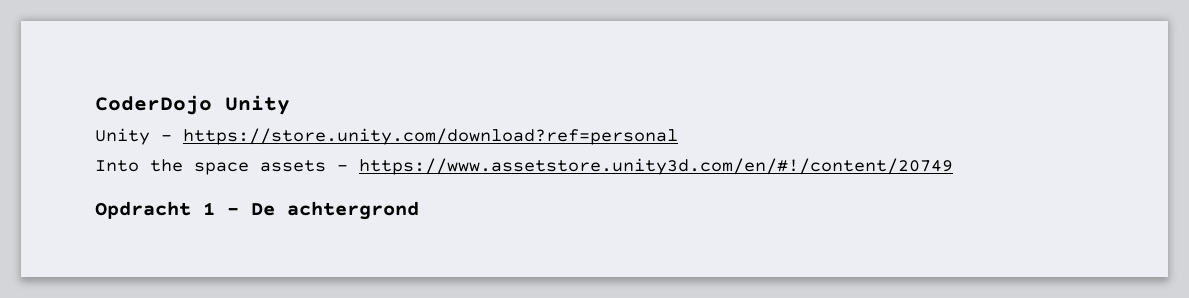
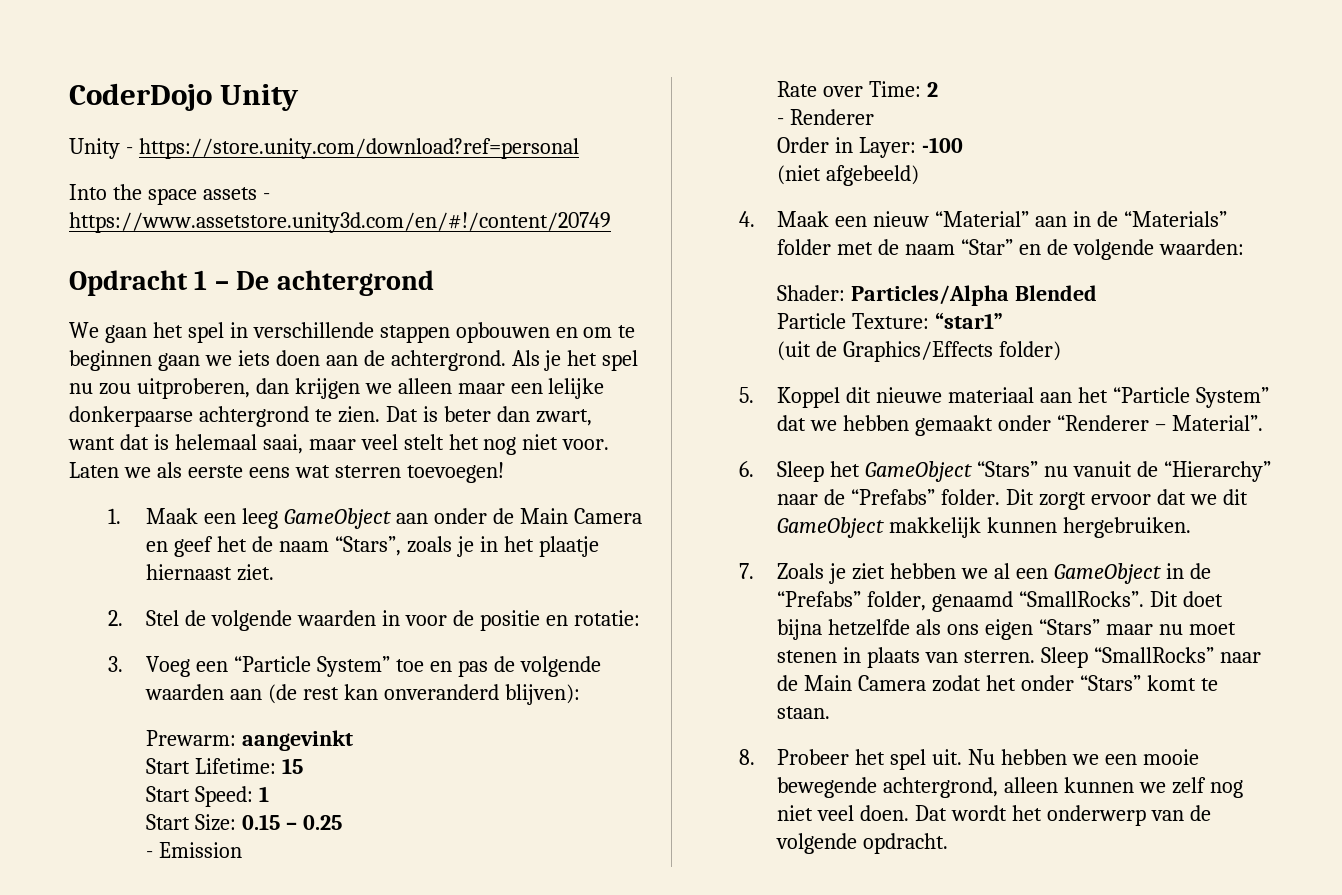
+ We gaan het spel in verschillende stappen opbouwen en om te beginnen gaan we iets doen aan de achtergrond. Als je het spel nu zou uitproberen, dan krijgen we alleen maar een lelijke donkerpaarse achtergrond te zien. Dat is beter dan zwart, want dat is helemaal saai, maar veel stelt het nog niet voor. Laten we als eerste eens wat sterren toevoegen!
+ 1. Maak een leeg GameObject aan onder de Main Camera en geef het de naam “Stars”, zoals je in het plaatje hiernaast ziet.
+ 2. Stel de volgende waarden in voor de positie en rotatie:
+ 3. Voeg een “Particle System” toe en pas de volgende waarden aan (de rest kan onveranderd blijven):
+ Prewarm: aangevinkt
+ Start Lifetime: 15
+ Start Speed: 1
+ Start Size: 0.15 – 0.25
+ - Emission
+ Rate over Time: 2
+ - Renderer
+ Order in Layer: -100
+ (niet afgebeeld)
+ 4. Maak een nieuw “Material” aan in de “Materials” folder met de naam “Star” en de volgende waarden:
+ Shader: Particles/Alpha Blended
+ Particle Texture: “star1”
+ (uit de Graphics/Effects folder)
+ 5. Koppel dit nieuwe materiaal aan het “Particle System” dat we hebben gemaakt onder “Renderer – Material”.
+ 6. Sleep het GameObject “Stars” nu vanuit de “Hierarchy” naar de “Prefabs” folder. Dit zorgt ervoor dat we dit GameObject makkelijk kunnen hergebruiken.
+ 7. Zoals je ziet hebben we al een GameObject in de “Prefabs” folder, genaamd “SmallRocks”. Dit doet bijna hetzelfde als ons eigen “Stars” maar nu moet stenen in plaats van sterren. Sleep “SmallRocks” naar de Main Camera zodat het onder “Stars” komt te staan.
+ 8. Probeer het spel uit. Nu hebben we een mooie bewegende achtergrond, alleen kunnen we zelf nog niet veel doen. Dat wordt het onderwerp van de volgende opdracht.

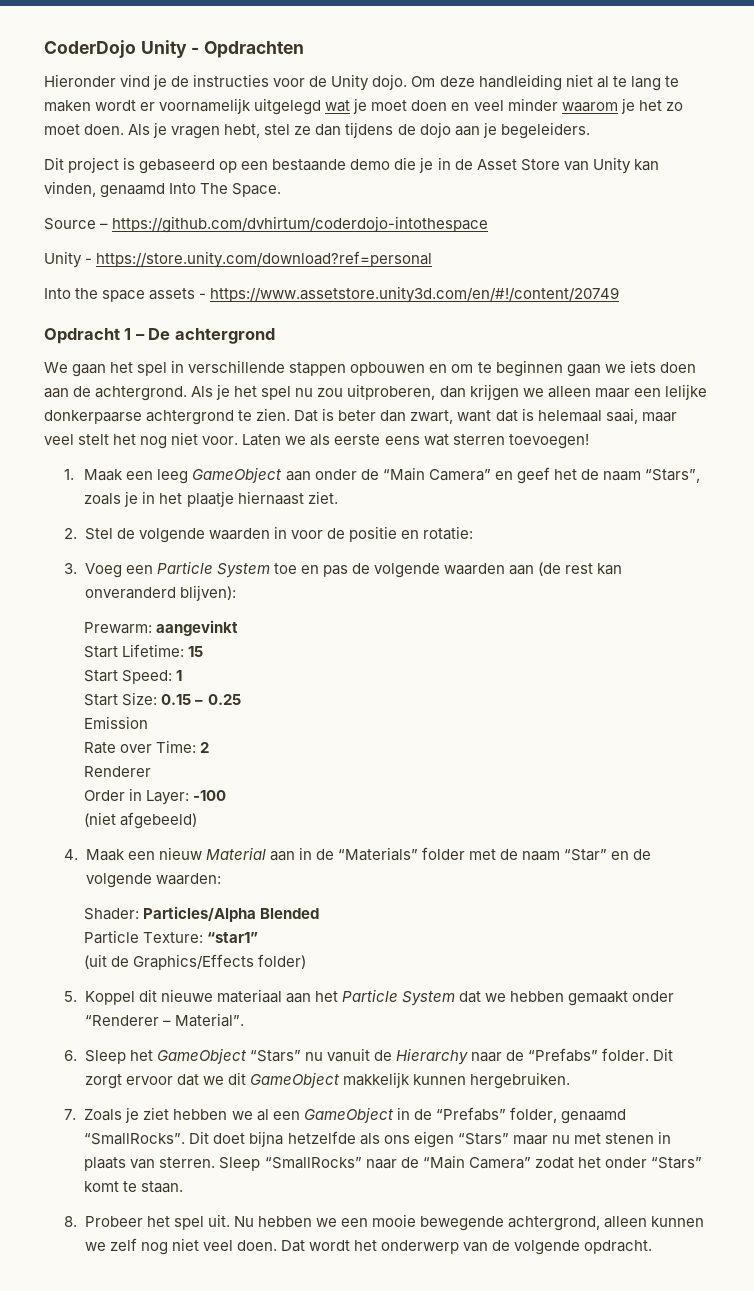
- CoderDojo Unity
+ CoderDojo Unity - Opdrachten
+ Hieronder vind je de instructies voor de Unity dojo. Om deze handleiding niet al te lang te maken wordt er voornamelijk uitgelegd wat je moet doen en veel minder waarom je het zo moet doen. Als je vragen hebt, stel ze dan tijdens de dojo aan je begeleiders.
+ Dit project is gebaseerd op een bestaande demo die je in de Asset Store van Unity kan vinden, genaamd Into The Space.
+ Source – https://github.com/dvhirtum/coderdojo-intothespace
- 1. Maak een leeg GameObject aan onder de Main Camera en geef het de naam “Stars”, zoals je in het plaatje hiernaast ziet.
+ 1. Maak een leeg GameObject aan onder de “Main Camera” en geef het de naam “Stars”, zoals je in het plaatje hiernaast ziet.
- 3. Voeg een “Particle System” toe en pas de volgende waarden aan (de rest kan onveranderd blijven):
+ 3. Voeg een Particle System toe en pas de volgende waarden aan (de rest kan onveranderd blijven):
- - Emission
+ Emission
- - Renderer
+ Renderer
- 4. Maak een nieuw “Material” aan in de “Materials” folder met de naam “Star” en de volgende waarden:
+ 4. Maak een nieuw Material aan in de “Materials” folder met de naam “Star” en de volgende waarden:
- 5. Koppel dit nieuwe materiaal aan het “Particle System” dat we hebben gemaakt onder “Renderer – Material”.
+ 5. Koppel dit nieuwe materiaal aan het Particle System dat we hebben gemaakt onder “Renderer – Material”.
- 6. Sleep het GameObject “Stars” nu vanuit de “Hierarchy” naar de “Prefabs” folder.
+ 6. Sleep het GameObject “Stars” nu vanuit de Hierarchy naar de “Prefabs” folder.
- Dit doet bijna hetzelfde als ons eigen “Stars” maar nu moet stenen in plaats van sterren.
+ Dit doet bijna hetzelfde als ons eigen “Stars” maar nu met stenen in plaats van sterren.
- Sleep “SmallRocks” naar de Main Camera zodat het onder “Stars” komt te staan.
+ Sleep “SmallRocks” naar de “Main Camera” zodat het onder “Stars” komt te staan.

